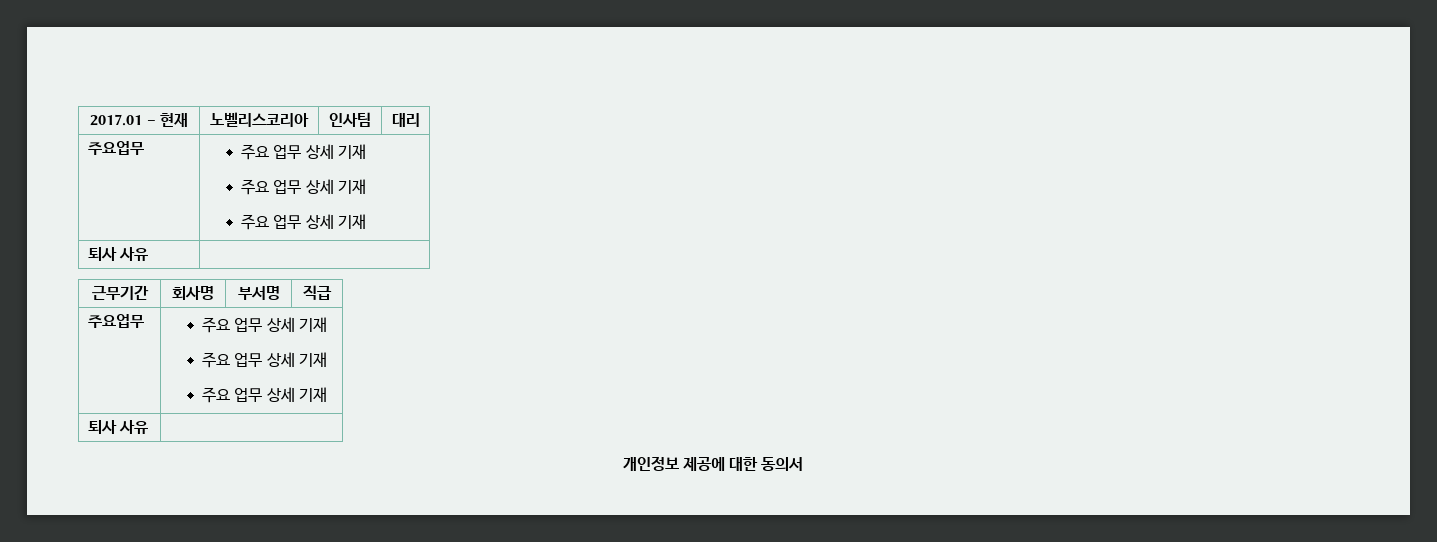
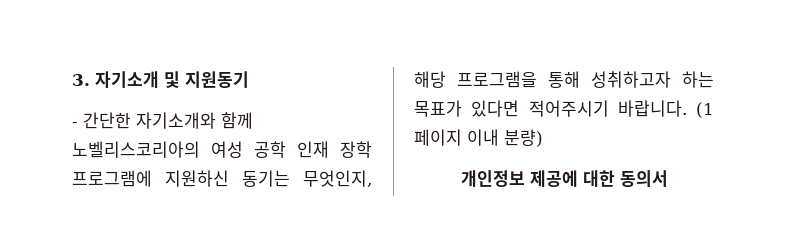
- 2017.01 – 현재 | 노벨리스코리아 | 인사팀 | 대리
- 주요업무 | 주요 업무 상세 기재
- 주요 업무 상세 기재
- 주요 업무 상세 기재
- 퇴사 사유 |
- 근무기간 | 회사명 | 부서명 | 직급
- 주요업무 | 주요 업무 상세 기재
- 주요 업무 상세 기재
- 주요 업무 상세 기재
- 퇴사 사유 |
+ 3. 자기소개 및 지원동기
+ - 간단한 자기소개와 함께 노벨리스코리아의 여성 공학 인재 장학 프로그램에 지원하신 동기는 무엇인지, 해당 프로그램을 통해 성취하고자 하는 목표가 있다면 적어주시기 바랍니다. (1 페이지 이내 분량)

